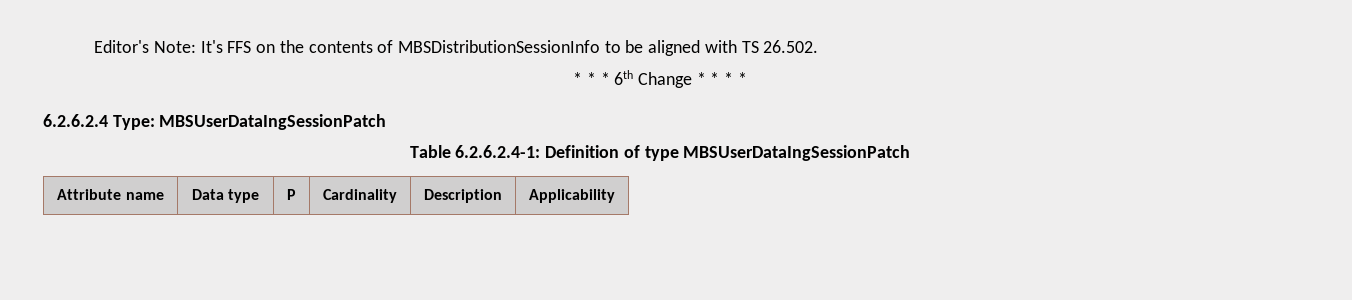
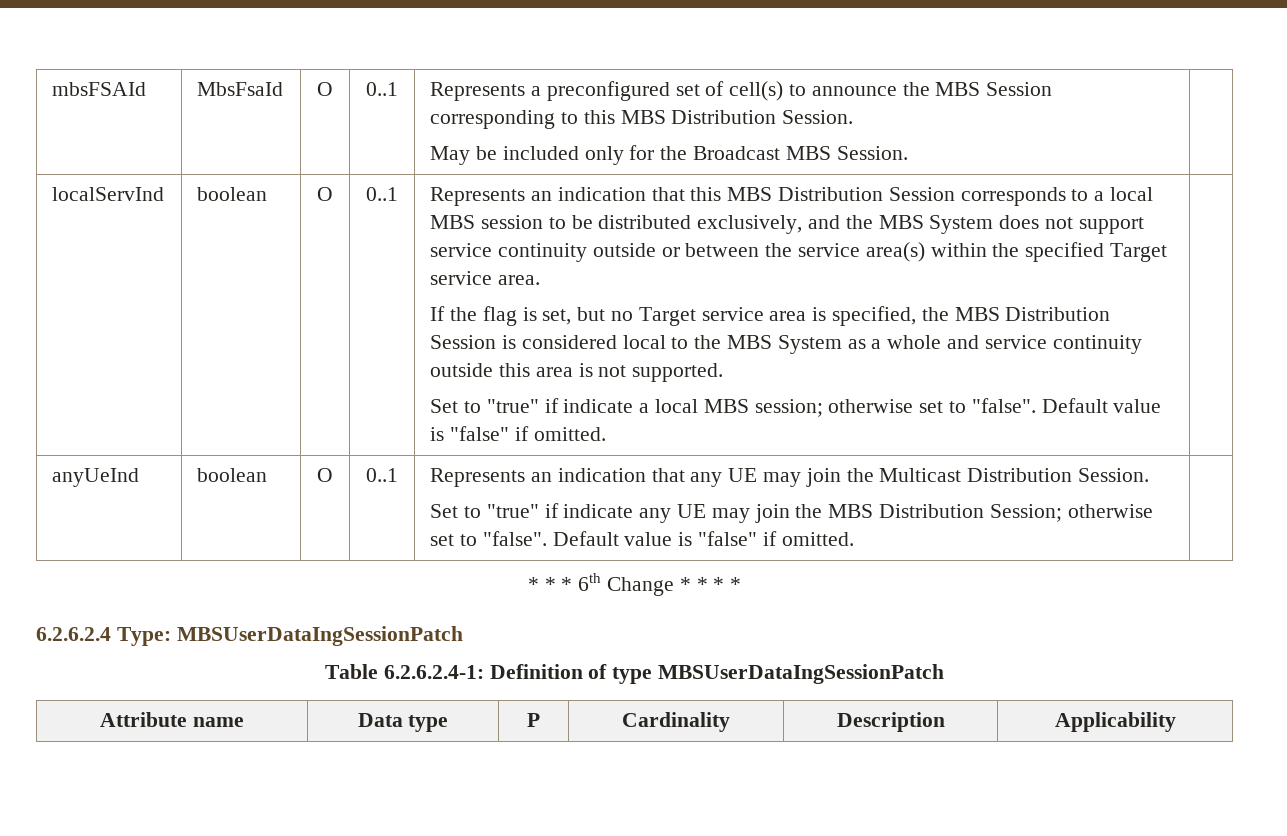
- Editor's Note: It's FFS on the contents of MBSDistributionSessionInfo to be aligned with TS 26.502.
+ mbsFSAId | MbsFsaId | O | 0..1 | Represents a preconfigured set of cell(s) to announce the MBS Session corresponding to this MBS Distribution Session.
+ May be included only for the Broadcast MBS Session. |
+ localServInd | boolean | O | 0..1 | Represents an indication that this MBS Distribution Session corresponds to a local MBS session to be distributed exclusively, and the MBS System does not support service continuity outside or between the service area(s) within the specified Target service area.
+ If the flag is set, but no Target service area is specified, the MBS Distribution Session is considered local to the MBS System as a whole and service continuity outside this area is not supported.
+ Set to "true" if indicate a local MBS session; otherwise set to "false". Default value is "false" if omitted. |
+ anyUeInd | boolean | O | 0..1 | Represents an indication that any UE may join the Multicast Distribution Session.
+ Set to "true" if indicate any UE may join the MBS Distribution Session; otherwise set to "false". Default value is "false" if omitted. |

